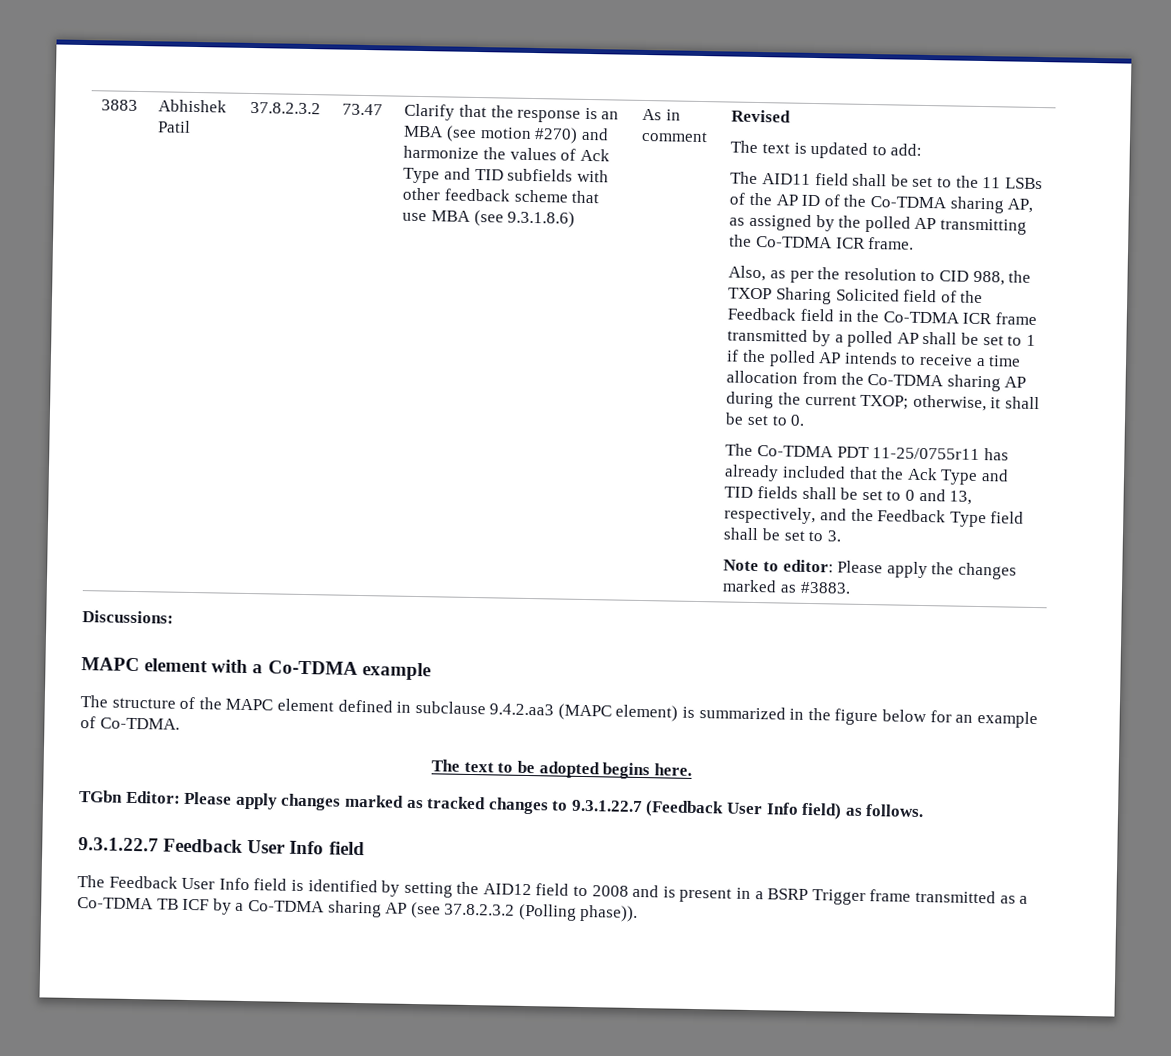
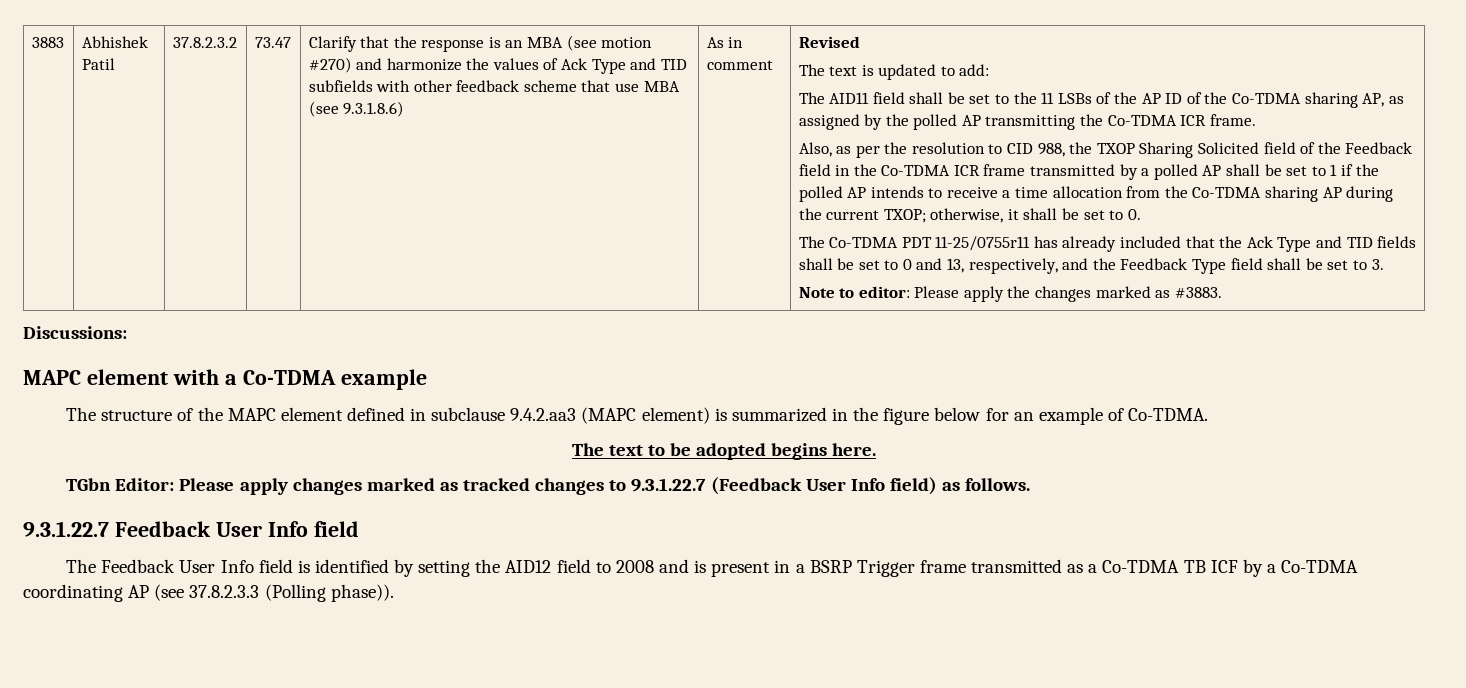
- The Feedback User Info field is identified by setting the AID12 field to 2008 and is present in a BSRP Trigger frame transmitted as a Co-TDMA TB ICF by a Co-TDMA sharing AP (see 37.8.2.3.2 (Polling phase)).
+ The Feedback User Info field is identified by setting the AID12 field to 2008 and is present in a BSRP Trigger frame transmitted as a Co-TDMA TB ICF by a Co-TDMA coordinating AP (see 37.8.2.3.3 (Polling phase)).

